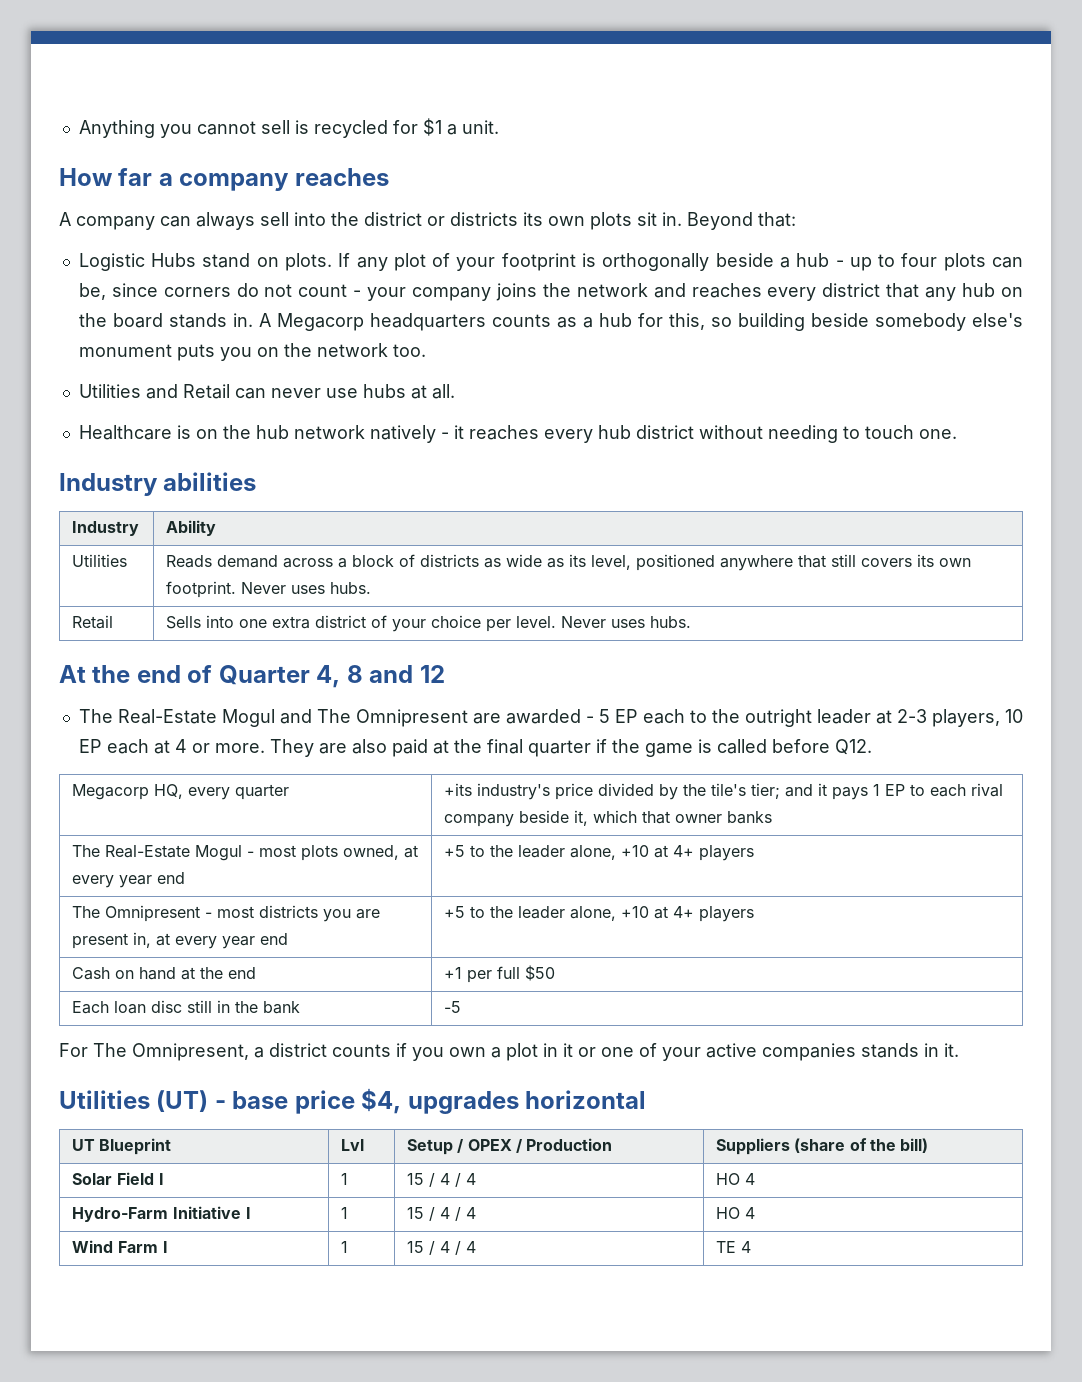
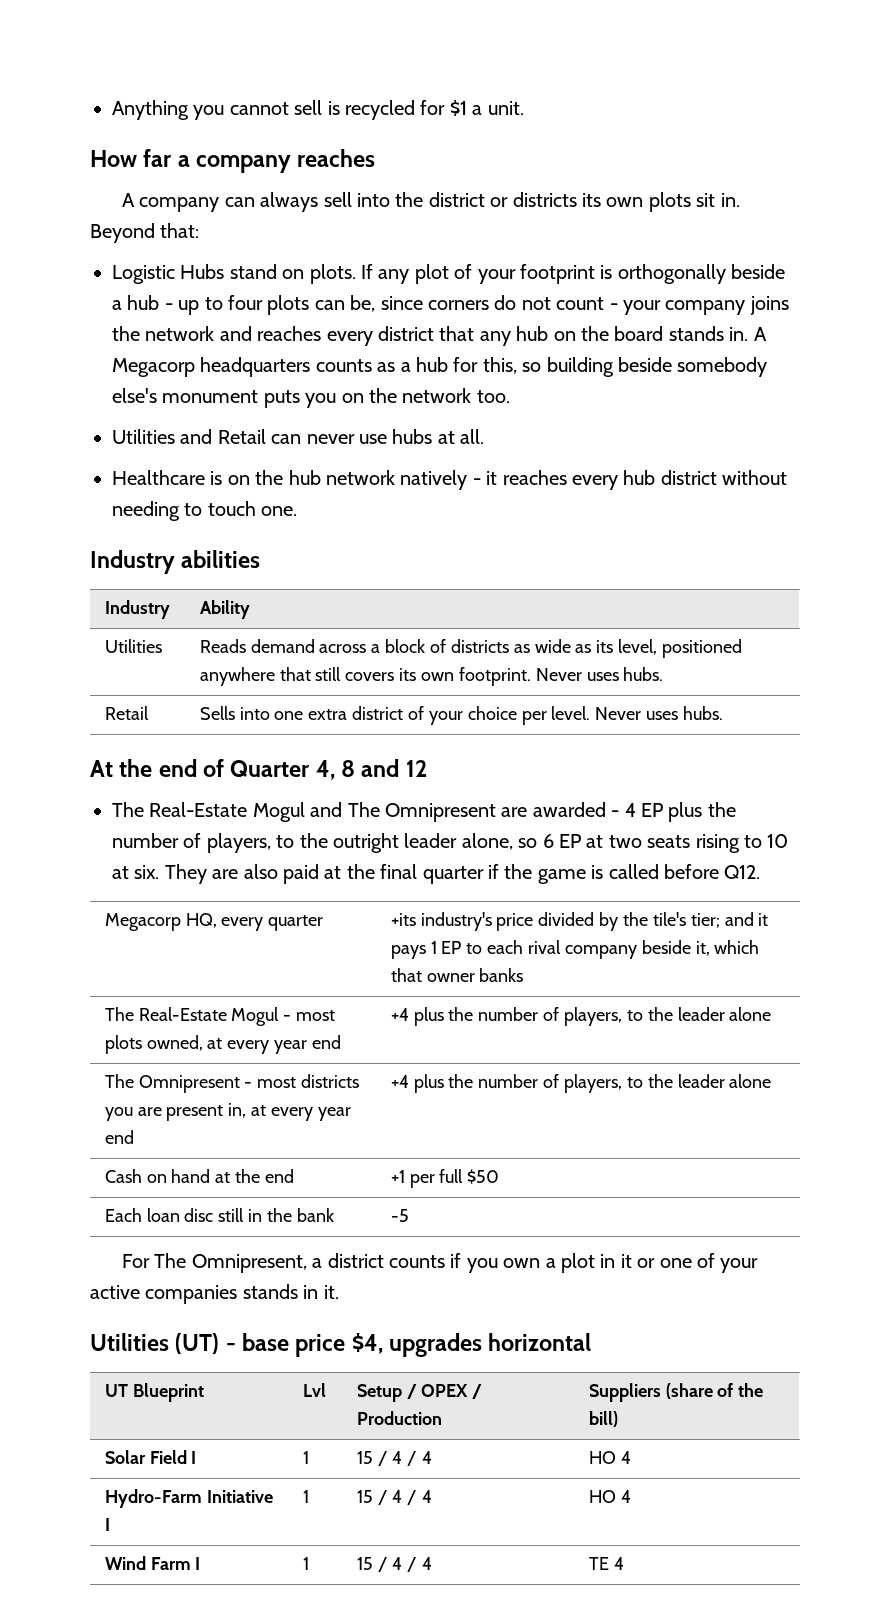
- The Real-Estate Mogul and The Omnipresent are awarded - 5 EP each to the outright leader at 2-3 players, 10 EP each at 4 or more.
+ The Real-Estate Mogul and The Omnipresent are awarded - 4 EP plus the number of players, to the outright leader alone, so 6 EP at two seats rising to 10 at six.
- The Real-Estate Mogul - most plots owned, at every year end | +5 to the leader alone, +10 at 4+ players
+ The Real-Estate Mogul - most plots owned, at every year end | +4 plus the number of players, to the leader alone
- The Omnipresent - most districts you are present in, at every year end | +5 to the leader alone, +10 at 4+ players
+ The Omnipresent - most districts you are present in, at every year end | +4 plus the number of players, to the leader alone

